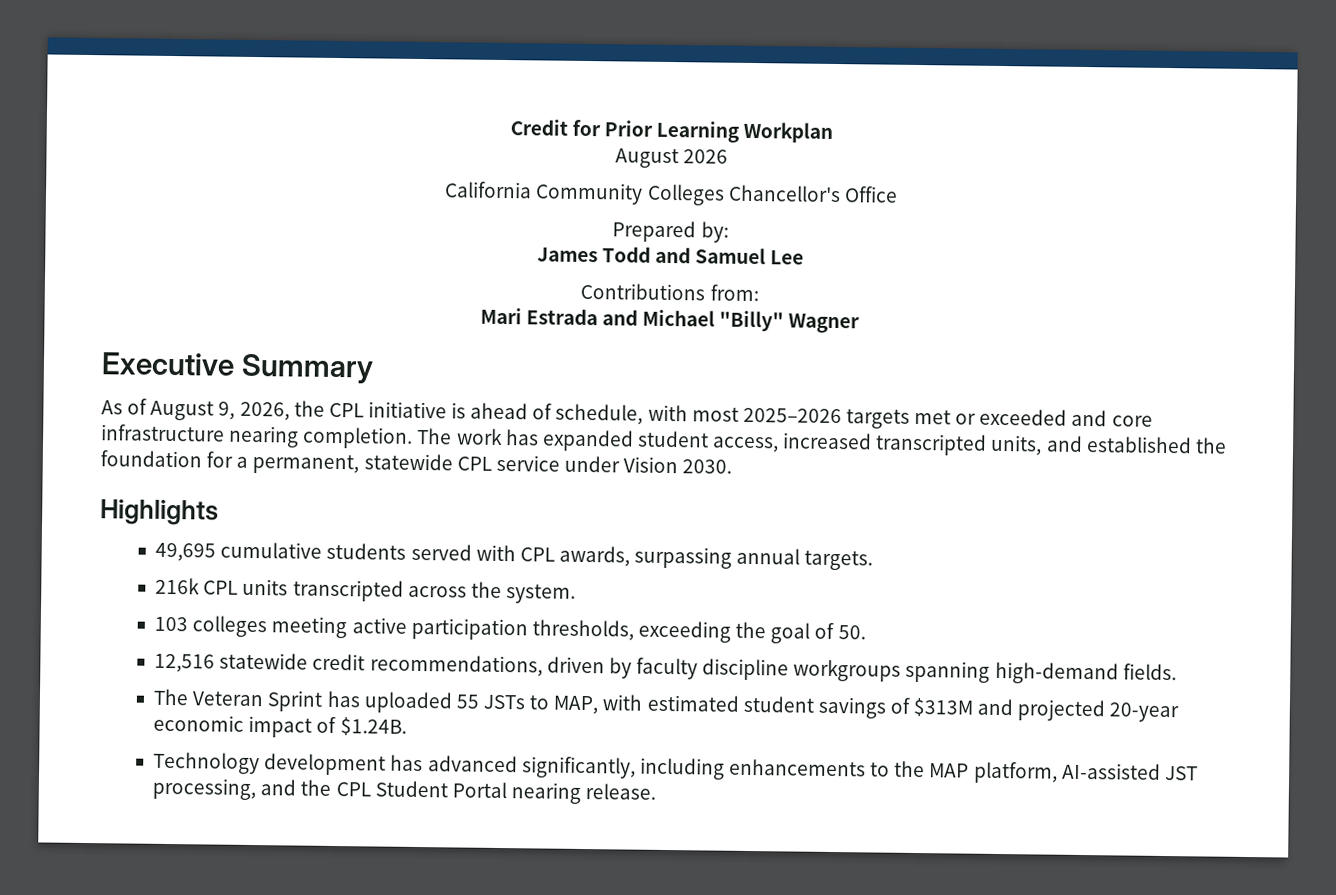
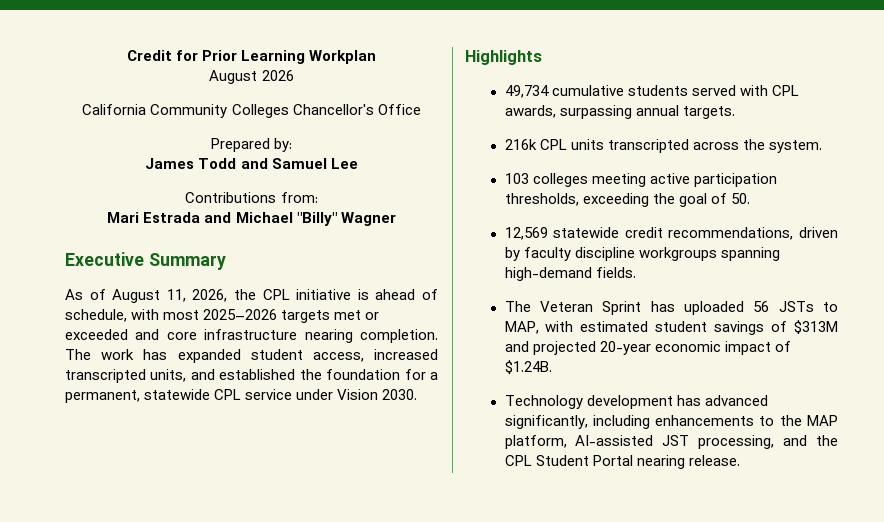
- As of August 9, 2026, the CPL initiative is ahead of schedule, with most 2025–2026 targets met or exceeded and core infrastructure nearing completion.
+ As of August 11, 2026, the CPL initiative is ahead of schedule, with most 2025–2026 targets met or exceeded and core infrastructure nearing completion.
- 49,695 cumulative students served with CPL awards, surpassing annual targets.
+ 49,734 cumulative students served with CPL awards, surpassing annual targets.
- 12,516 statewide credit recommendations, driven by faculty discipline workgroups spanning high-demand fields.
+ 12,569 statewide credit recommendations, driven by faculty discipline workgroups spanning high-demand fields.
- The Veteran Sprint has uploaded 55 JSTs to MAP, with estimated student savings of $313M and projected 20-year economic impact of $1.24B.
+ The Veteran Sprint has uploaded 56 JSTs to MAP, with estimated student savings of $313M and projected 20-year economic impact of $1.24B.

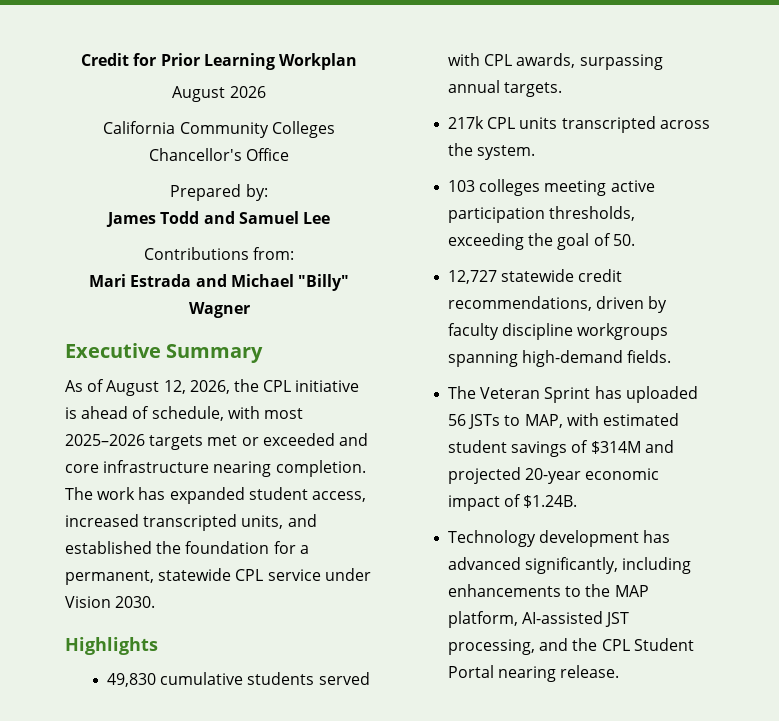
- As of August 11, 2026, the CPL initiative is ahead of schedule, with most 2025–2026 targets met or exceeded and core infrastructure nearing completion.
+ As of August 12, 2026, the CPL initiative is ahead of schedule, with most 2025–2026 targets met or exceeded and core infrastructure nearing completion.
- 49,734 cumulative students served with CPL awards, surpassing annual targets.
+ 49,830 cumulative students served with CPL awards, surpassing annual targets.
- 216k CPL units transcripted across the system.
+ 217k CPL units transcripted across the system.
- 12,569 statewide credit recommendations, driven by faculty discipline workgroups spanning high-demand fields.
+ 12,727 statewide credit recommendations, driven by faculty discipline workgroups spanning high-demand fields.
- The Veteran Sprint has uploaded 56 JSTs to MAP, with estimated student savings of $313M and projected 20-year economic impact of $1.24B.
+ The Veteran Sprint has uploaded 56 JSTs to MAP, with estimated student savings of $314M and projected 20-year economic impact of $1.24B.

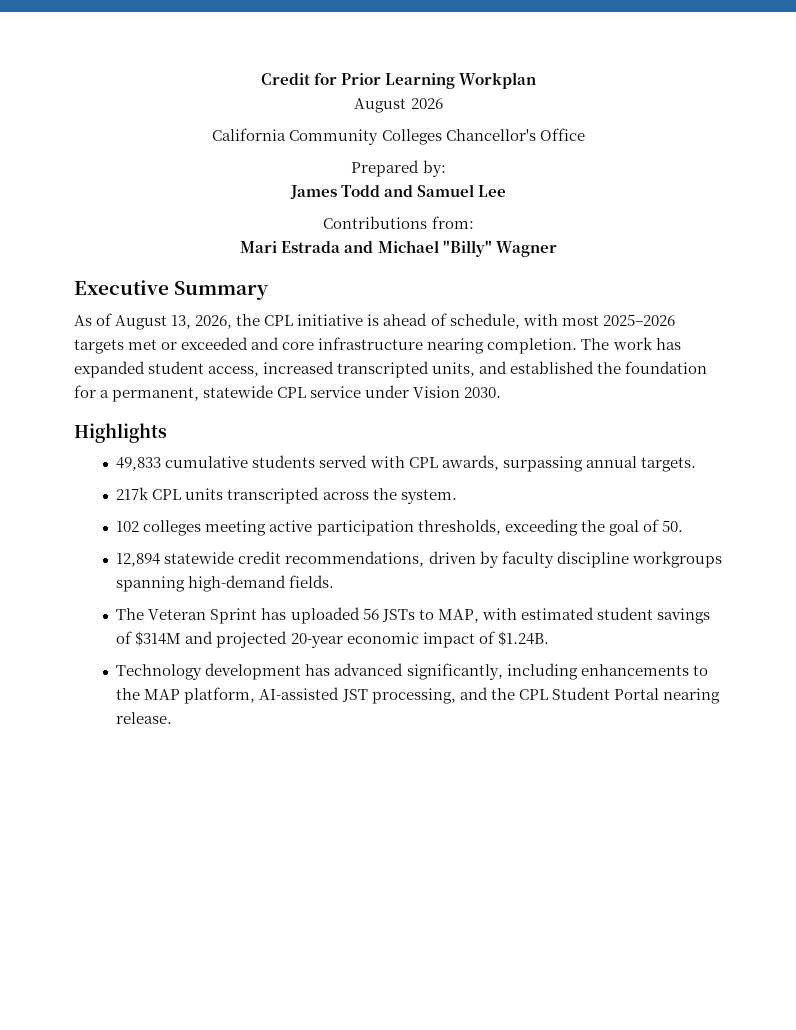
- As of August 12, 2026, the CPL initiative is ahead of schedule, with most 2025–2026 targets met or exceeded and core infrastructure nearing completion.
+ As of August 13, 2026, the CPL initiative is ahead of schedule, with most 2025–2026 targets met or exceeded and core infrastructure nearing completion.
- 49,830 cumulative students served with CPL awards, surpassing annual targets.
+ 49,833 cumulative students served with CPL awards, surpassing annual targets.
- 103 colleges meeting active participation thresholds, exceeding the goal of 50.
+ 102 colleges meeting active participation thresholds, exceeding the goal of 50.
- 12,727 statewide credit recommendations, driven by faculty discipline workgroups spanning high-demand fields.
+ 12,894 statewide credit recommendations, driven by faculty discipline workgroups spanning high-demand fields.

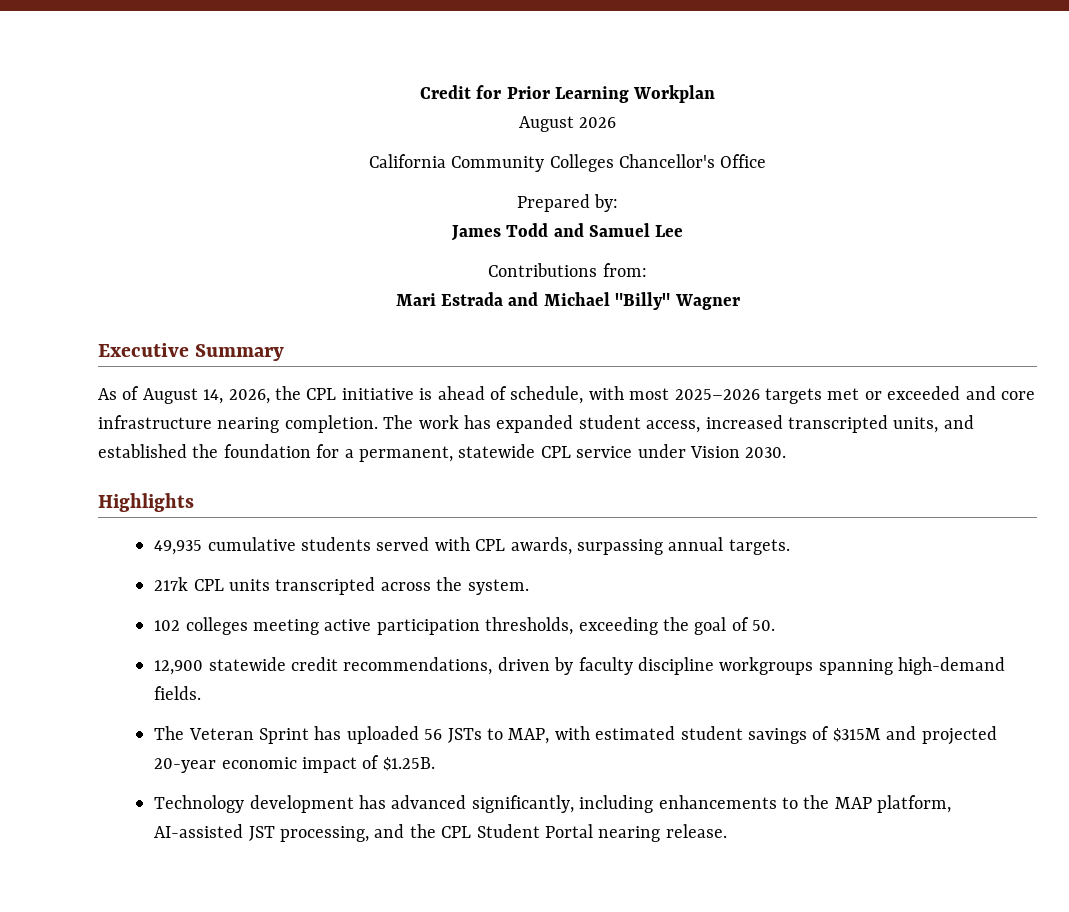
- As of August 13, 2026, the CPL initiative is ahead of schedule, with most 2025–2026 targets met or exceeded and core infrastructure nearing completion.
+ As of August 14, 2026, the CPL initiative is ahead of schedule, with most 2025–2026 targets met or exceeded and core infrastructure nearing completion.
- 49,833 cumulative students served with CPL awards, surpassing annual targets.
+ 49,935 cumulative students served with CPL awards, surpassing annual targets.
- 12,894 statewide credit recommendations, driven by faculty discipline workgroups spanning high-demand fields.
+ 12,900 statewide credit recommendations, driven by faculty discipline workgroups spanning high-demand fields.
- The Veteran Sprint has uploaded 56 JSTs to MAP, with estimated student savings of $314M and projected 20-year economic impact of $1.24B.
+ The Veteran Sprint has uploaded 56 JSTs to MAP, with estimated student savings of $315M and projected 20-year economic impact of $1.25B.

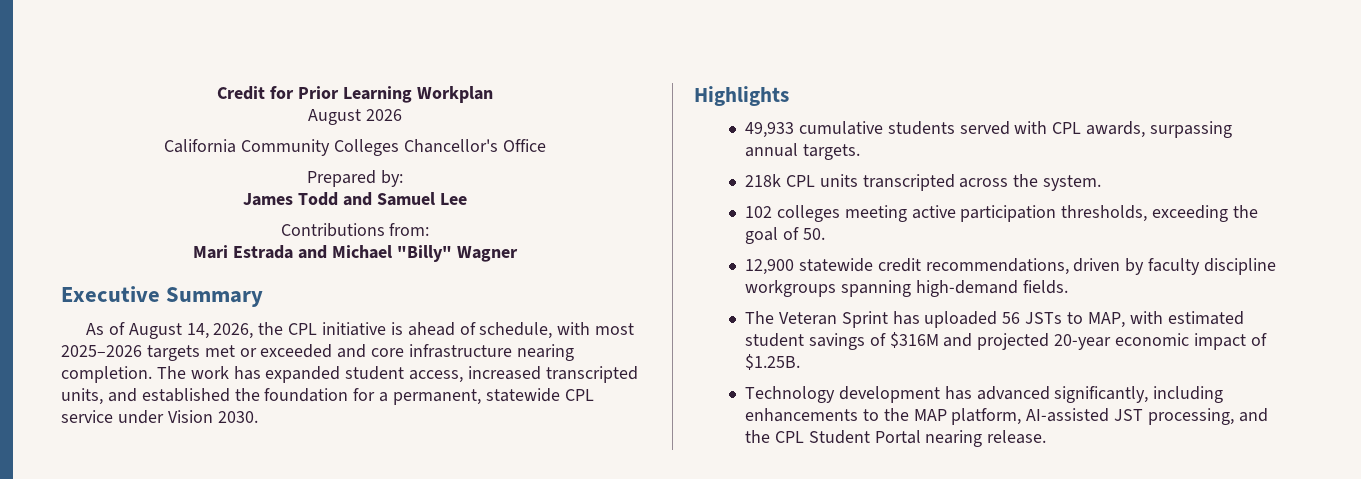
- 49,935 cumulative students served with CPL awards, surpassing annual targets.
+ 49,933 cumulative students served with CPL awards, surpassing annual targets.
- 217k CPL units transcripted across the system.
+ 218k CPL units transcripted across the system.
- The Veteran Sprint has uploaded 56 JSTs to MAP, with estimated student savings of $315M and projected 20-year economic impact of $1.25B.
+ The Veteran Sprint has uploaded 56 JSTs to MAP, with estimated student savings of $316M and projected 20-year economic impact of $1.25B.

